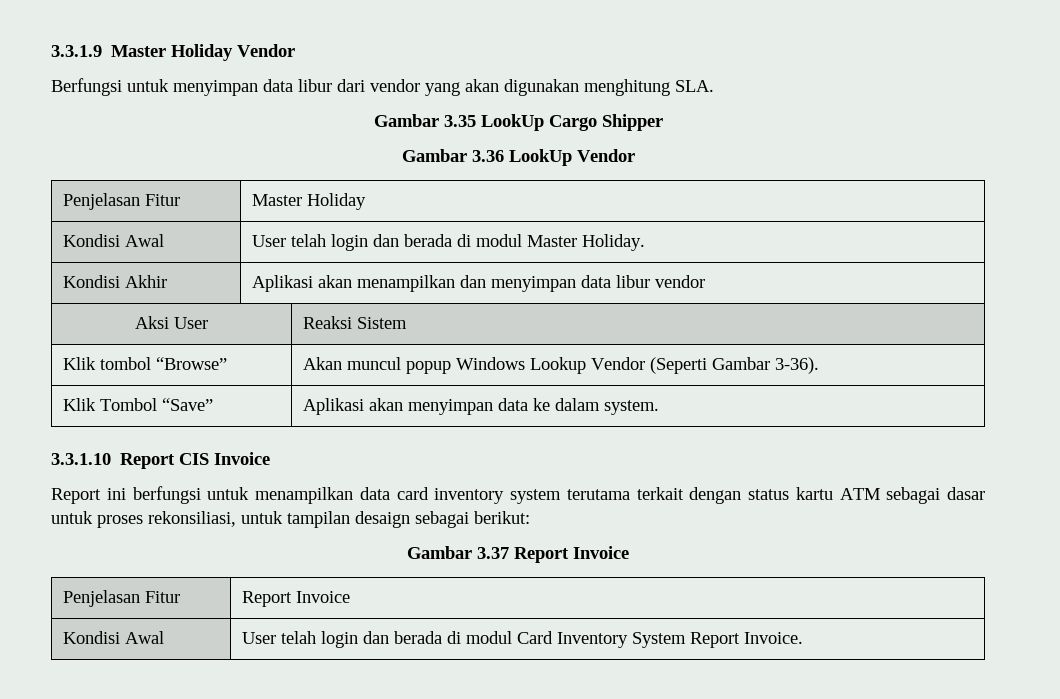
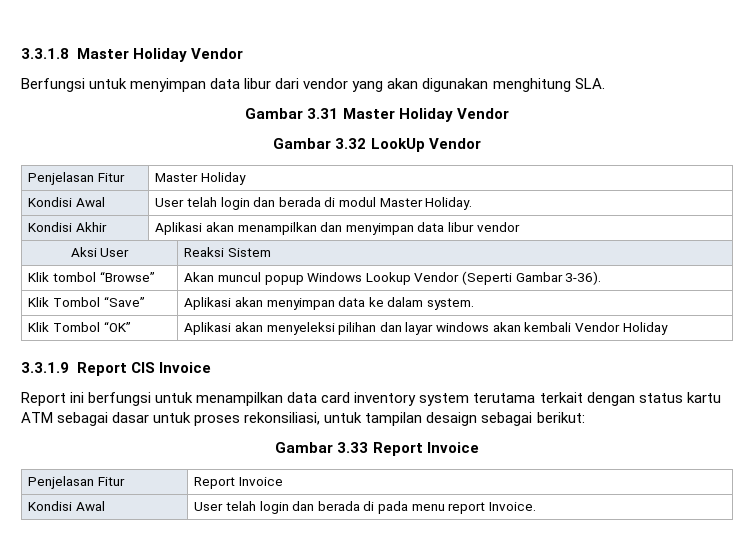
- 3.3.1.9 Master Holiday Vendor
+ 3.3.1.8 Master Holiday Vendor
- Gambar 3.35 LookUp Cargo Shipper
- Gambar 3.36 LookUp Vendor
+ Gambar 3.31 Master Holiday Vendor
+ Gambar 3.32 LookUp Vendor
- 3.3.1.10 Report CIS Invoice
+ Klik Tombol “OK” | Aplikasi akan menyeleksi pilihan dan layar windows akan kembali Vendor Holiday
+ 3.3.1.9 Report CIS Invoice
- Gambar 3.37 Report Invoice
+ Gambar 3.33 Report Invoice
- Kondisi Awal | User telah login dan berada di modul Card Inventory System Report Invoice.
+ Kondisi Awal | User telah login dan berada di pada menu report Invoice.

